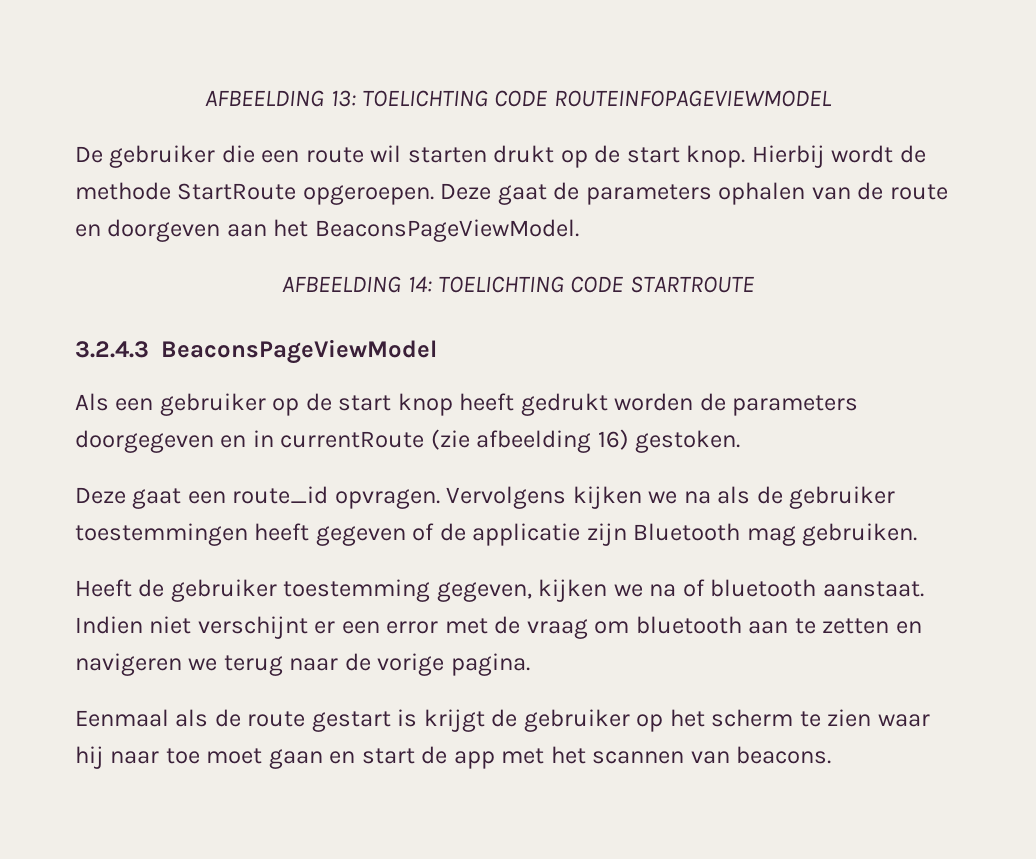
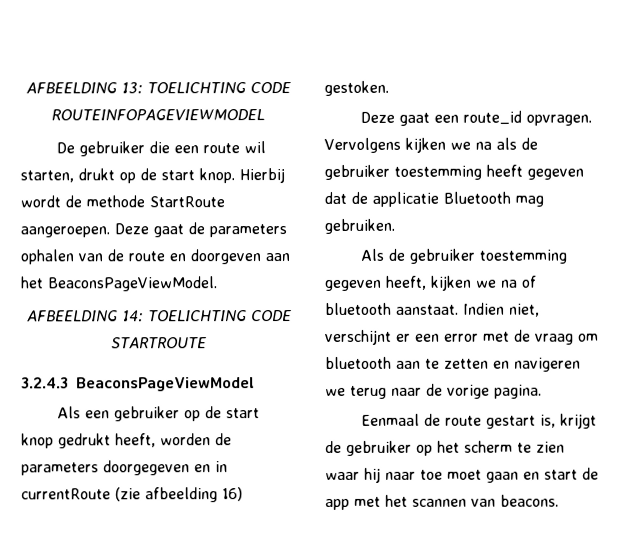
- De gebruiker die een route wil starten drukt op de start knop.
+ De gebruiker die een route wil starten, drukt op de start knop.
- Hierbij wordt de methode StartRoute opgeroepen.
+ Hierbij wordt de methode StartRoute aangeroepen.
- Als een gebruiker op de start knop heeft gedrukt worden de parameters doorgegeven en in currentRoute (zie afbeelding 16) gestoken.
+ Als een gebruiker op de start knop gedrukt heeft, worden de parameters doorgegeven en in currentRoute (zie afbeelding 16) gestoken.
- Vervolgens kijken we na als de gebruiker toestemmingen heeft gegeven of de applicatie zijn Bluetooth mag gebruiken.
+ Vervolgens kijken we na als de gebruiker toestemming heeft gegeven dat de applicatie Bluetooth mag gebruiken.
- Heeft de gebruiker toestemming gegeven, kijken we na of bluetooth aanstaat.
+ Als de gebruiker toestemming gegeven heeft, kijken we na of bluetooth aanstaat.
- Indien niet verschijnt er een error met de vraag om bluetooth aan te zetten en navigeren we terug naar de vorige pagina.
+ Indien niet, verschijnt er een error met de vraag om bluetooth aan te zetten en navigeren we terug naar de vorige pagina.
- Eenmaal als de route gestart is krijgt de gebruiker op het scherm te zien waar hij naar toe moet gaan en start de app met het scannen van beacons.
+ Eenmaal de route gestart is, krijgt de gebruiker op het scherm te zien waar hij naar toe moet gaan en start de app met het scannen van beacons.

